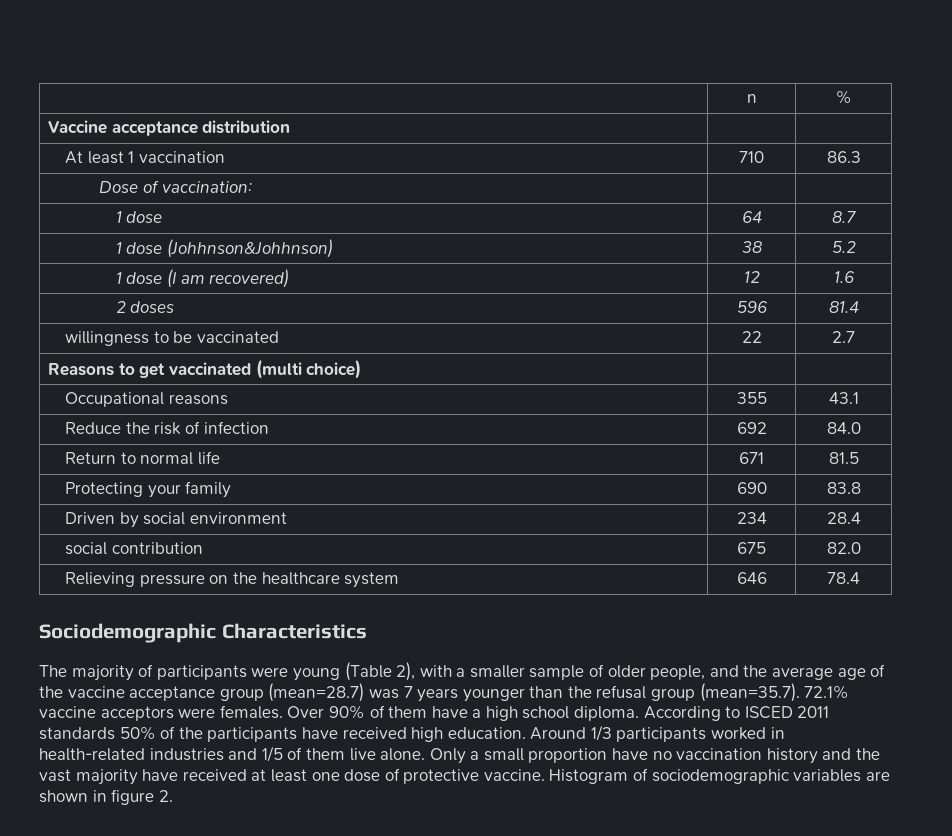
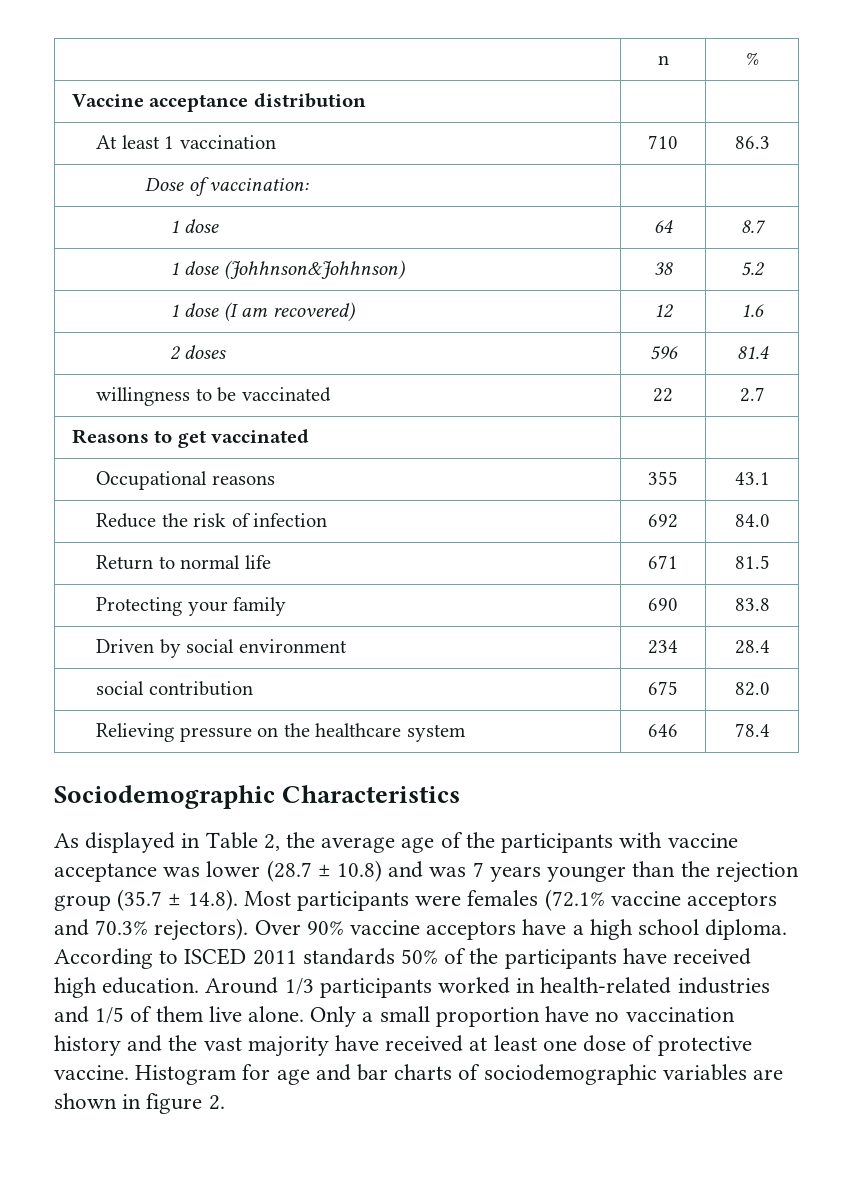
- Reasons to get vaccinated (multi choice) | |
+ Reasons to get vaccinated | |
- The majority of participants were young (Table 2), with a smaller sample of older people, and the average age of the vaccine acceptance group (mean=28.7) was 7 years younger than the refusal group (mean=35.7). 72.1% vaccine acceptors were females. Over 90% of them have a high school diploma.
+ As displayed in Table 2, the average age of the participants with vaccine acceptance was lower (28.7 ± 10.8) and was 7 years younger than the rejection group (35.7 ± 14.8). Most participants were females (72.1% vaccine acceptors and 70.3% rejectors). Over 90% vaccine acceptors have a high school diploma.
- Histogram of sociodemographic variables are shown in figure 2.
+ Histogram for age and bar charts of sociodemographic variables are shown in figure 2.

